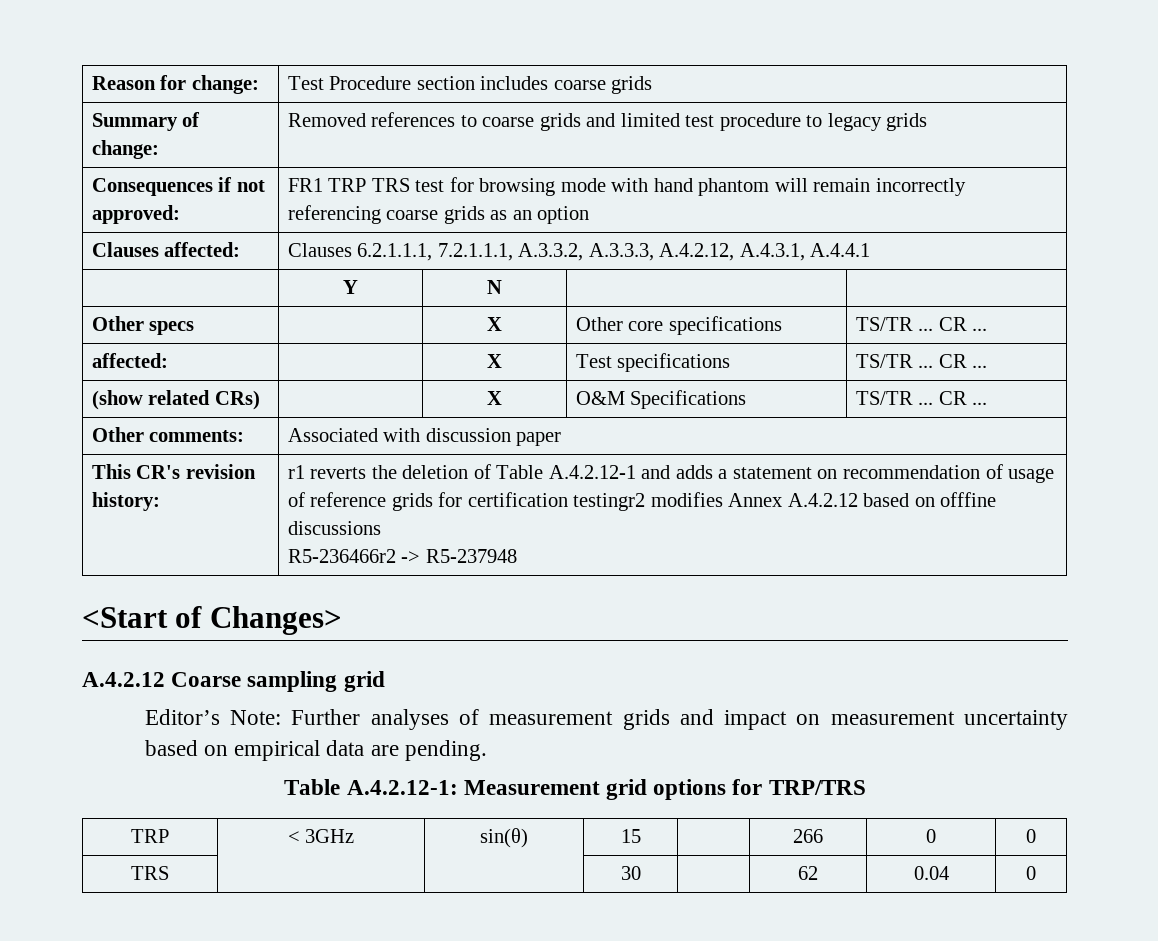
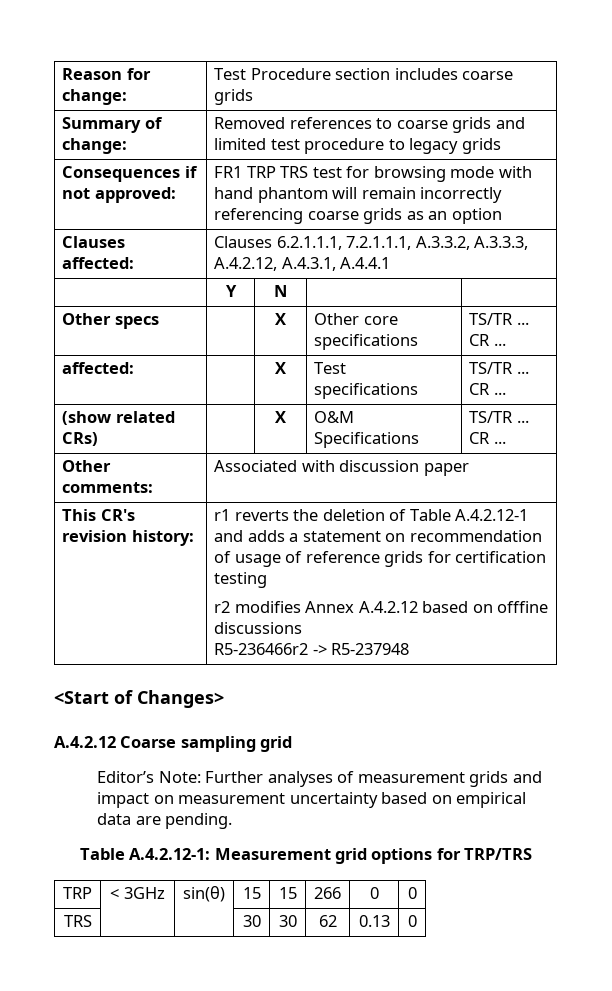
- This CR's revision history: | r1 reverts the deletion of Table A.4.2.12-1 and adds a statement on recommendation of usage of reference grids for certification testingr2 modifies Annex A.4.2.12 based on offfine discussions
+ This CR's revision history: | r1 reverts the deletion of Table A.4.2.12-1 and adds a statement on recommendation of usage of reference grids for certification testing
+ r2 modifies Annex A.4.2.12 based on offfine discussions
- TRP | < 3GHz | sin(θ) | 15 | | 266 | 0 | 0
+ TRP | < 3GHz | sin(θ) | 15 | 15 | 266 | 0 | 0
- TRS | | | 30 | | 62 | 0.04 | 0
+ TRS | | | 30 | 30 | 62 | 0.13 | 0

